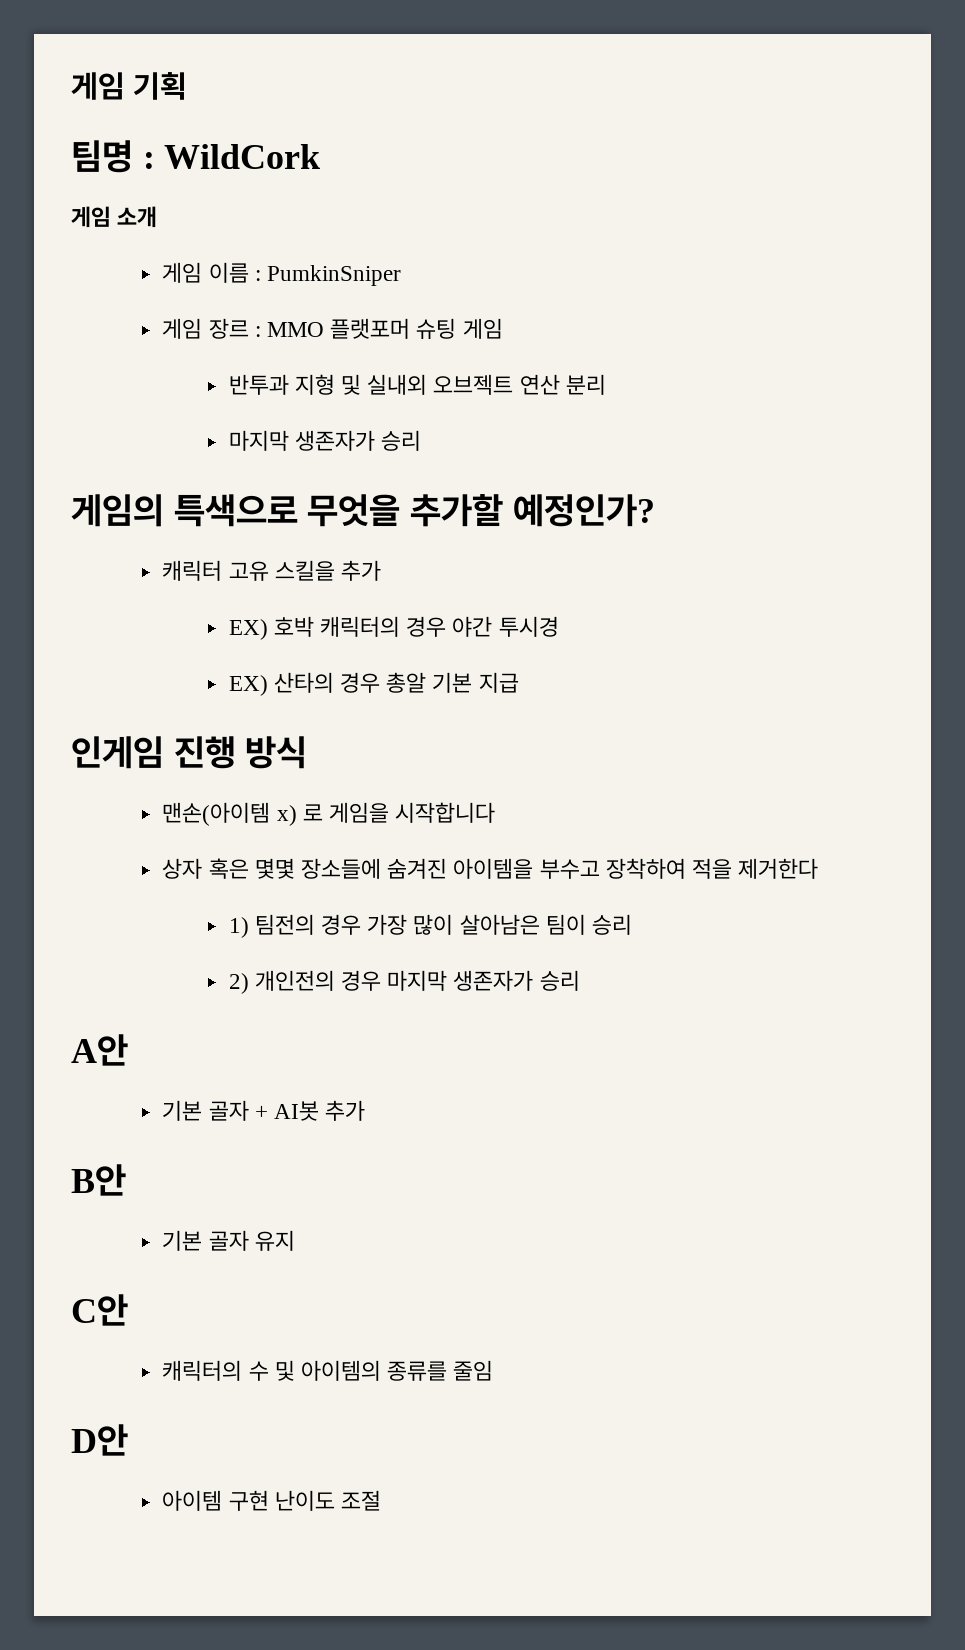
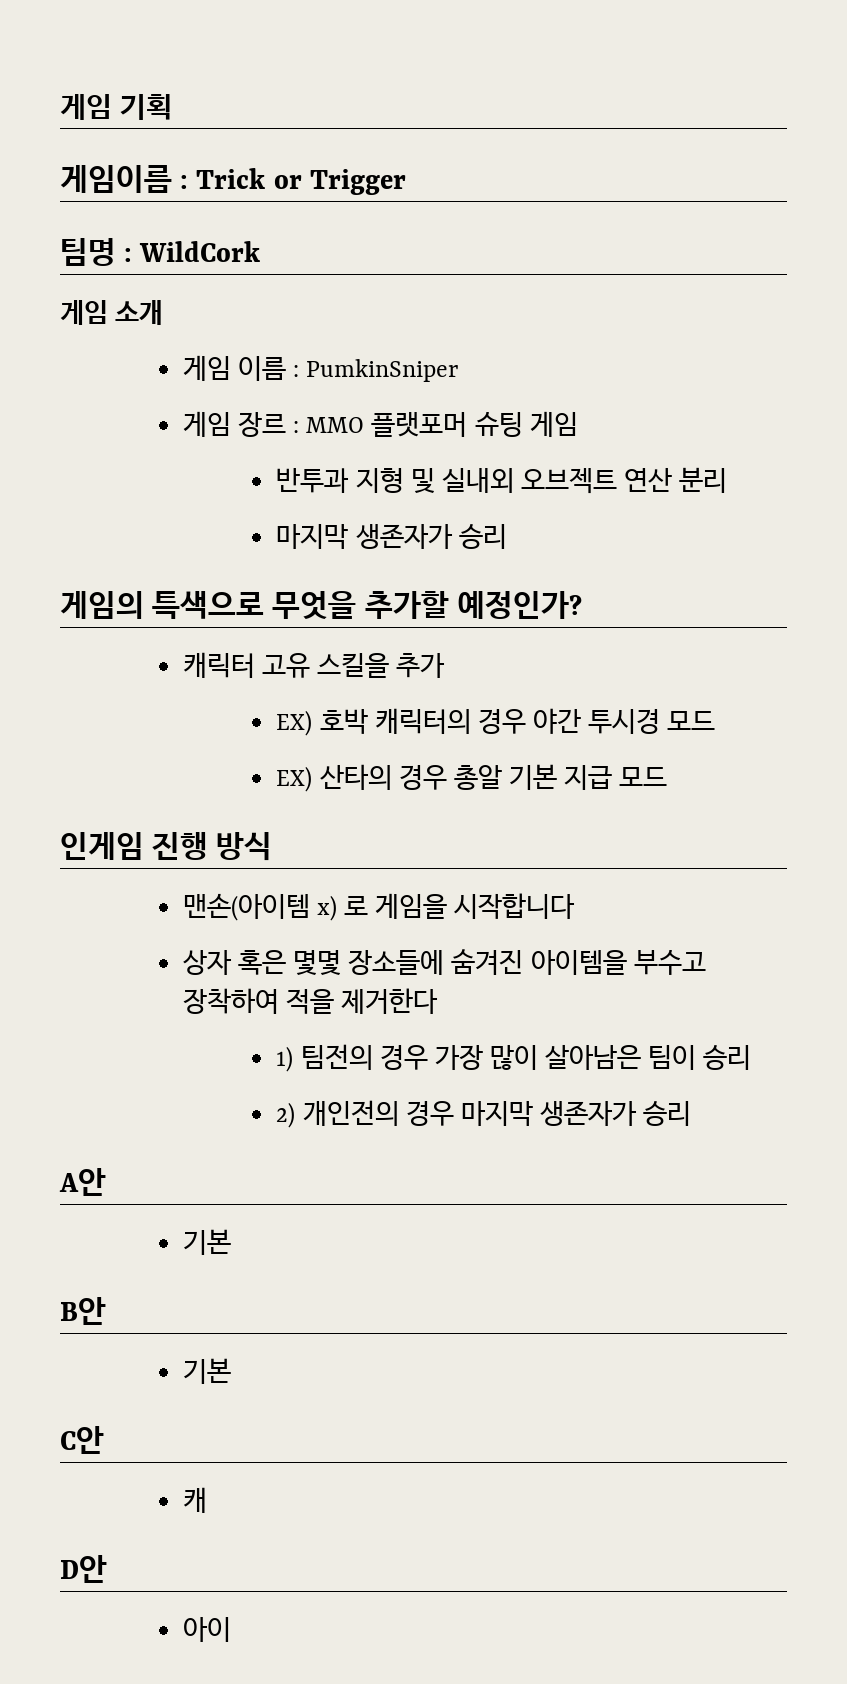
+ 게임이름 : Trick or Trigger
- EX) 호박 캐릭터의 경우 야간 투시경
+ EX) 호박 캐릭터의 경우 야간 투시경 모드
- EX) 산타의 경우 총알 기본 지급
+ EX) 산타의 경우 총알 기본 지급 모드
  A안
- 기본 골자 + AI봇 추가
+ 기본
  B안
- 기본 골자 유지
+ 기본
- 캐릭터의 수 및 아이템의 종류를 줄임
+ 캐
  D안
- 아이템 구현 난이도 조절
+ 아이

